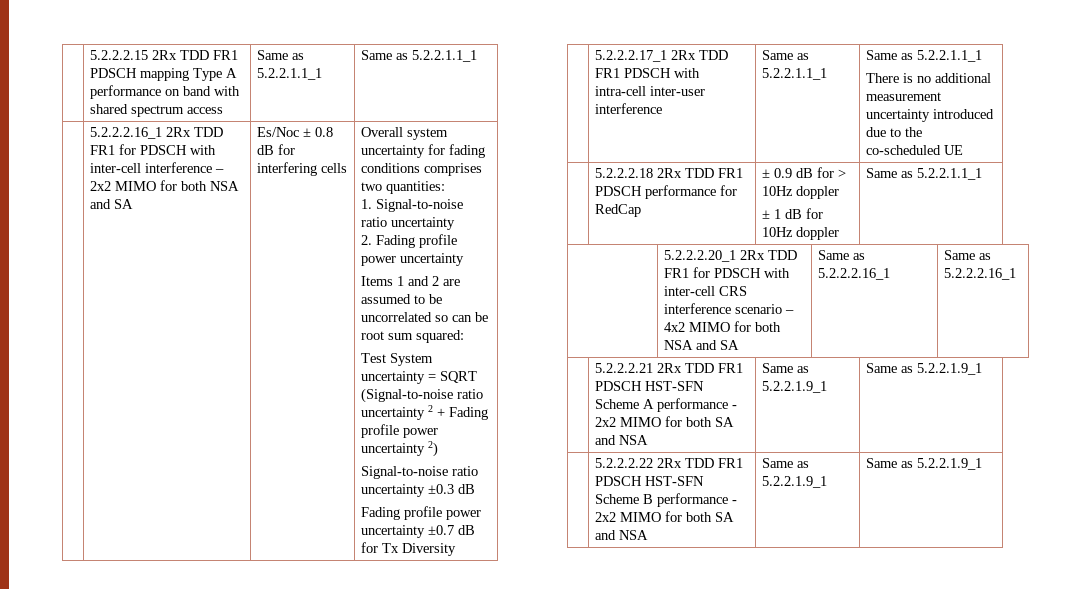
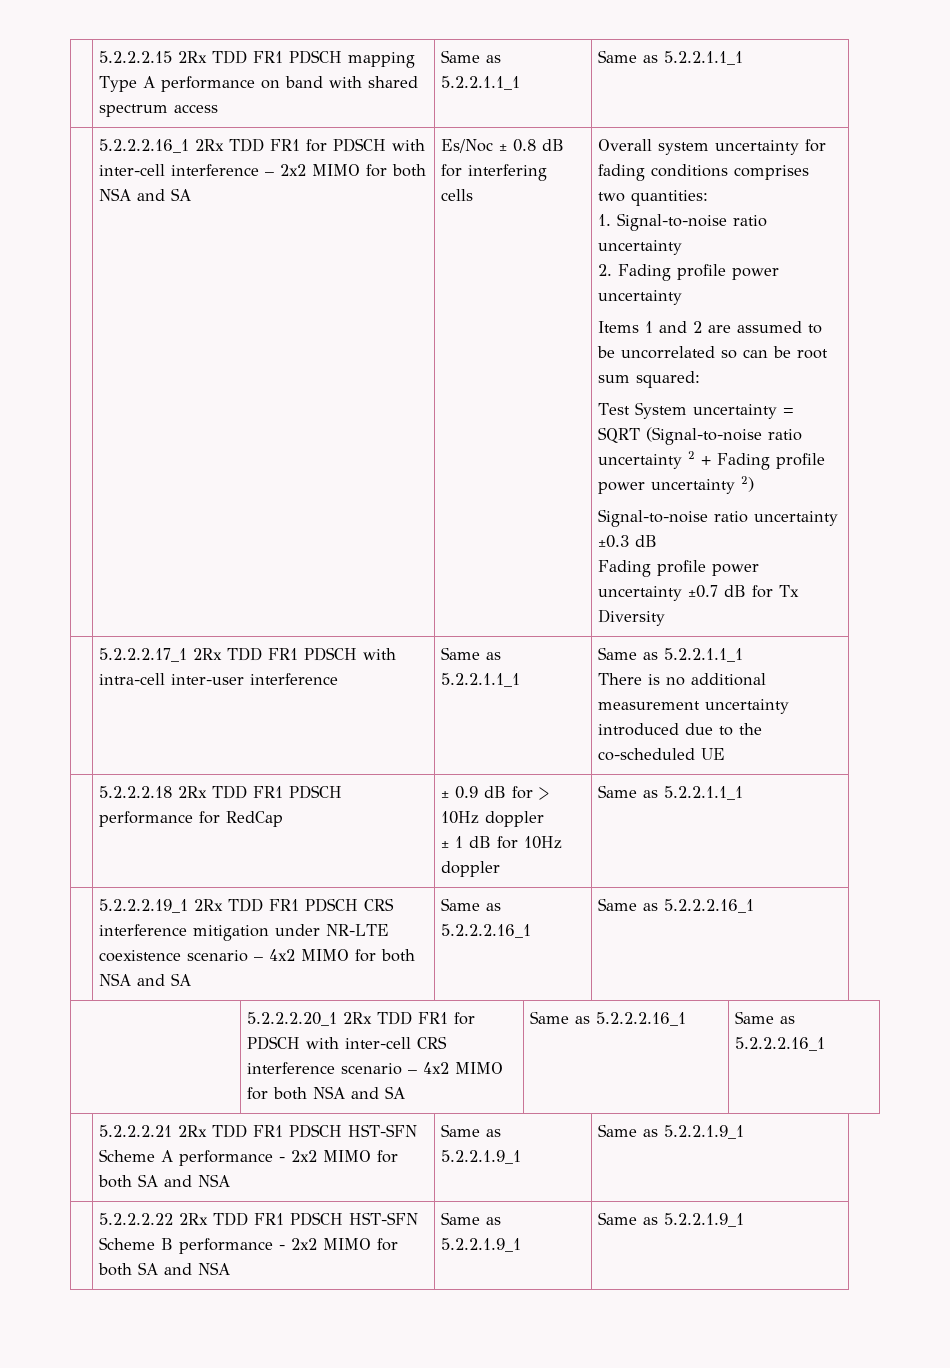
+ | 5.2.2.2.19_1 2Rx TDD FR1 PDSCH CRS interference mitigation under NR-LTE coexistence scenario – 4x2 MIMO for both NSA and SA | Same as 5.2.2.2.16_1 | Same as 5.2.2.2.16_1

